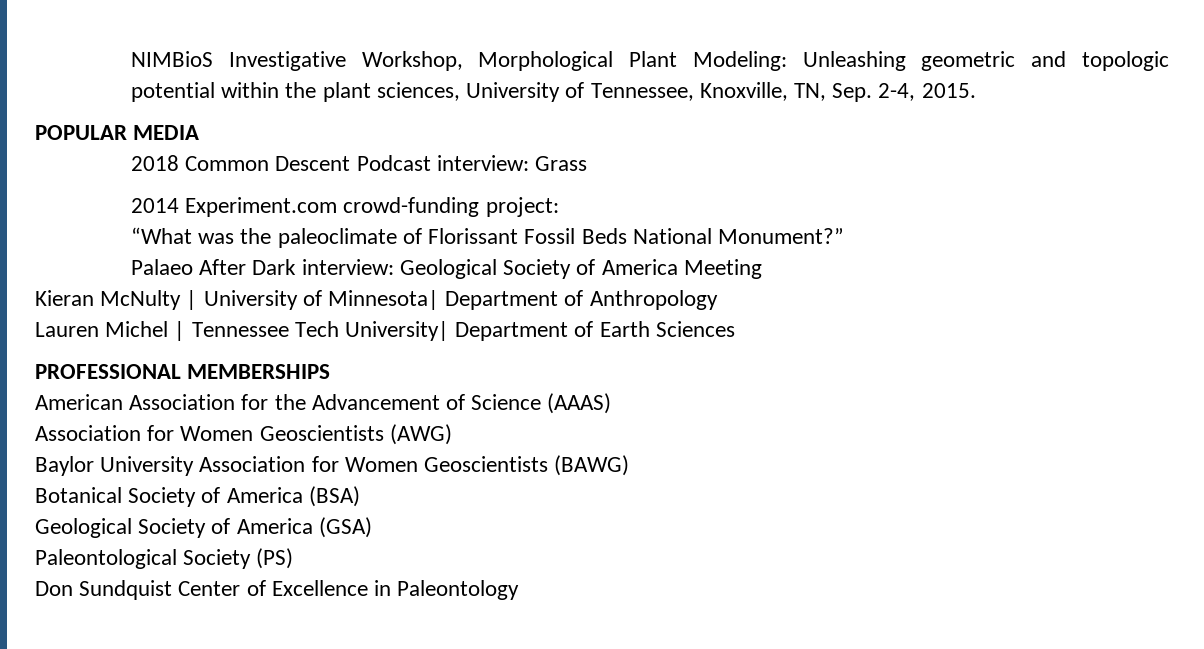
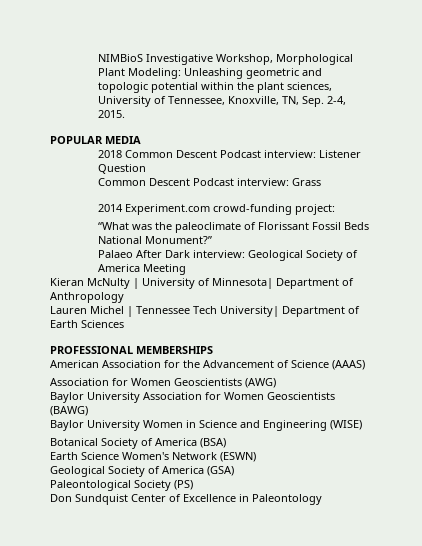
- 2018 Common Descent Podcast interview: Grass
+ 2018 Common Descent Podcast interview: Listener Question
+ Common Descent Podcast interview: Grass
+ Baylor University Women in Science and Engineering (WISE)
+ Earth Science Women's Network (ESWN)

